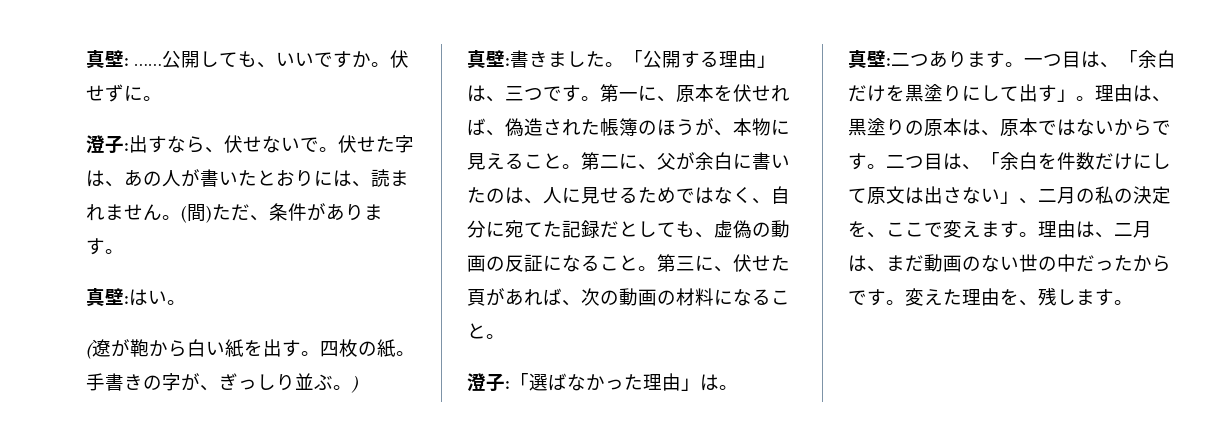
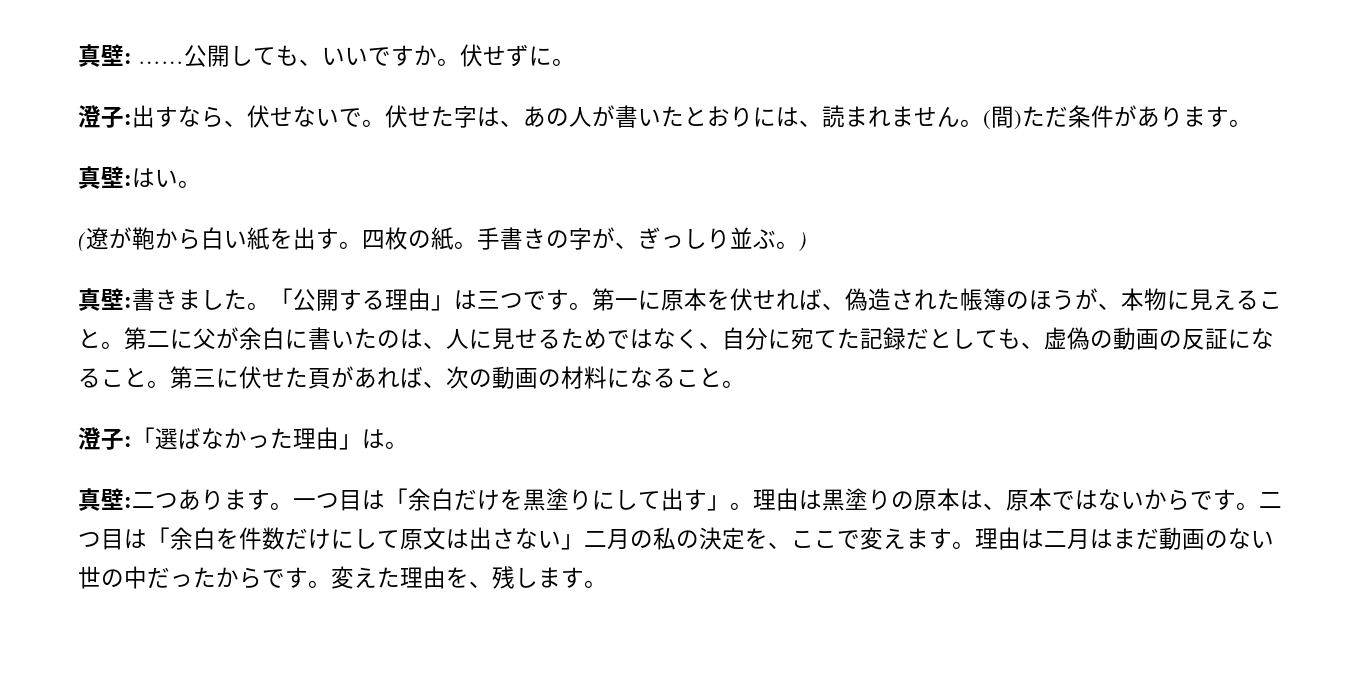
- (間)ただ、条件があります。
+ (間)ただ条件があります。
- 「公開する理由」は、三つです。
+ 「公開する理由」は三つです。
- 第一に、原本を伏せれば、偽造された帳簿のほうが、本物に見えること。
+ 第一に原本を伏せれば、偽造された帳簿のほうが、本物に見えること。
- 第二に、父が余白に書いたのは、人に見せるためではなく、自分に宛てた記録だとしても、虚偽の動画の反証になること。
+ 第二に父が余白に書いたのは、人に見せるためではなく、自分に宛てた記録だとしても、虚偽の動画の反証になること。
- 第三に、伏せた頁があれば、次の動画の材料になること。
+ 第三に伏せた頁があれば、次の動画の材料になること。
- 一つ目は、「余白だけを黒塗りにして出す」。
+ 一つ目は「余白だけを黒塗りにして出す」。
- 理由は、黒塗りの原本は、原本ではないからです。
+ 理由は黒塗りの原本は、原本ではないからです。
- 二つ目は、「余白を件数だけにして原文は出さない」、二月の私の決定を、ここで変えます。
+ 二つ目は「余白を件数だけにして原文は出さない」二月の私の決定を、ここで変えます。
- 理由は、二月は、まだ動画のない世の中だったからです。
+ 理由は二月はまだ動画のない世の中だったからです。

